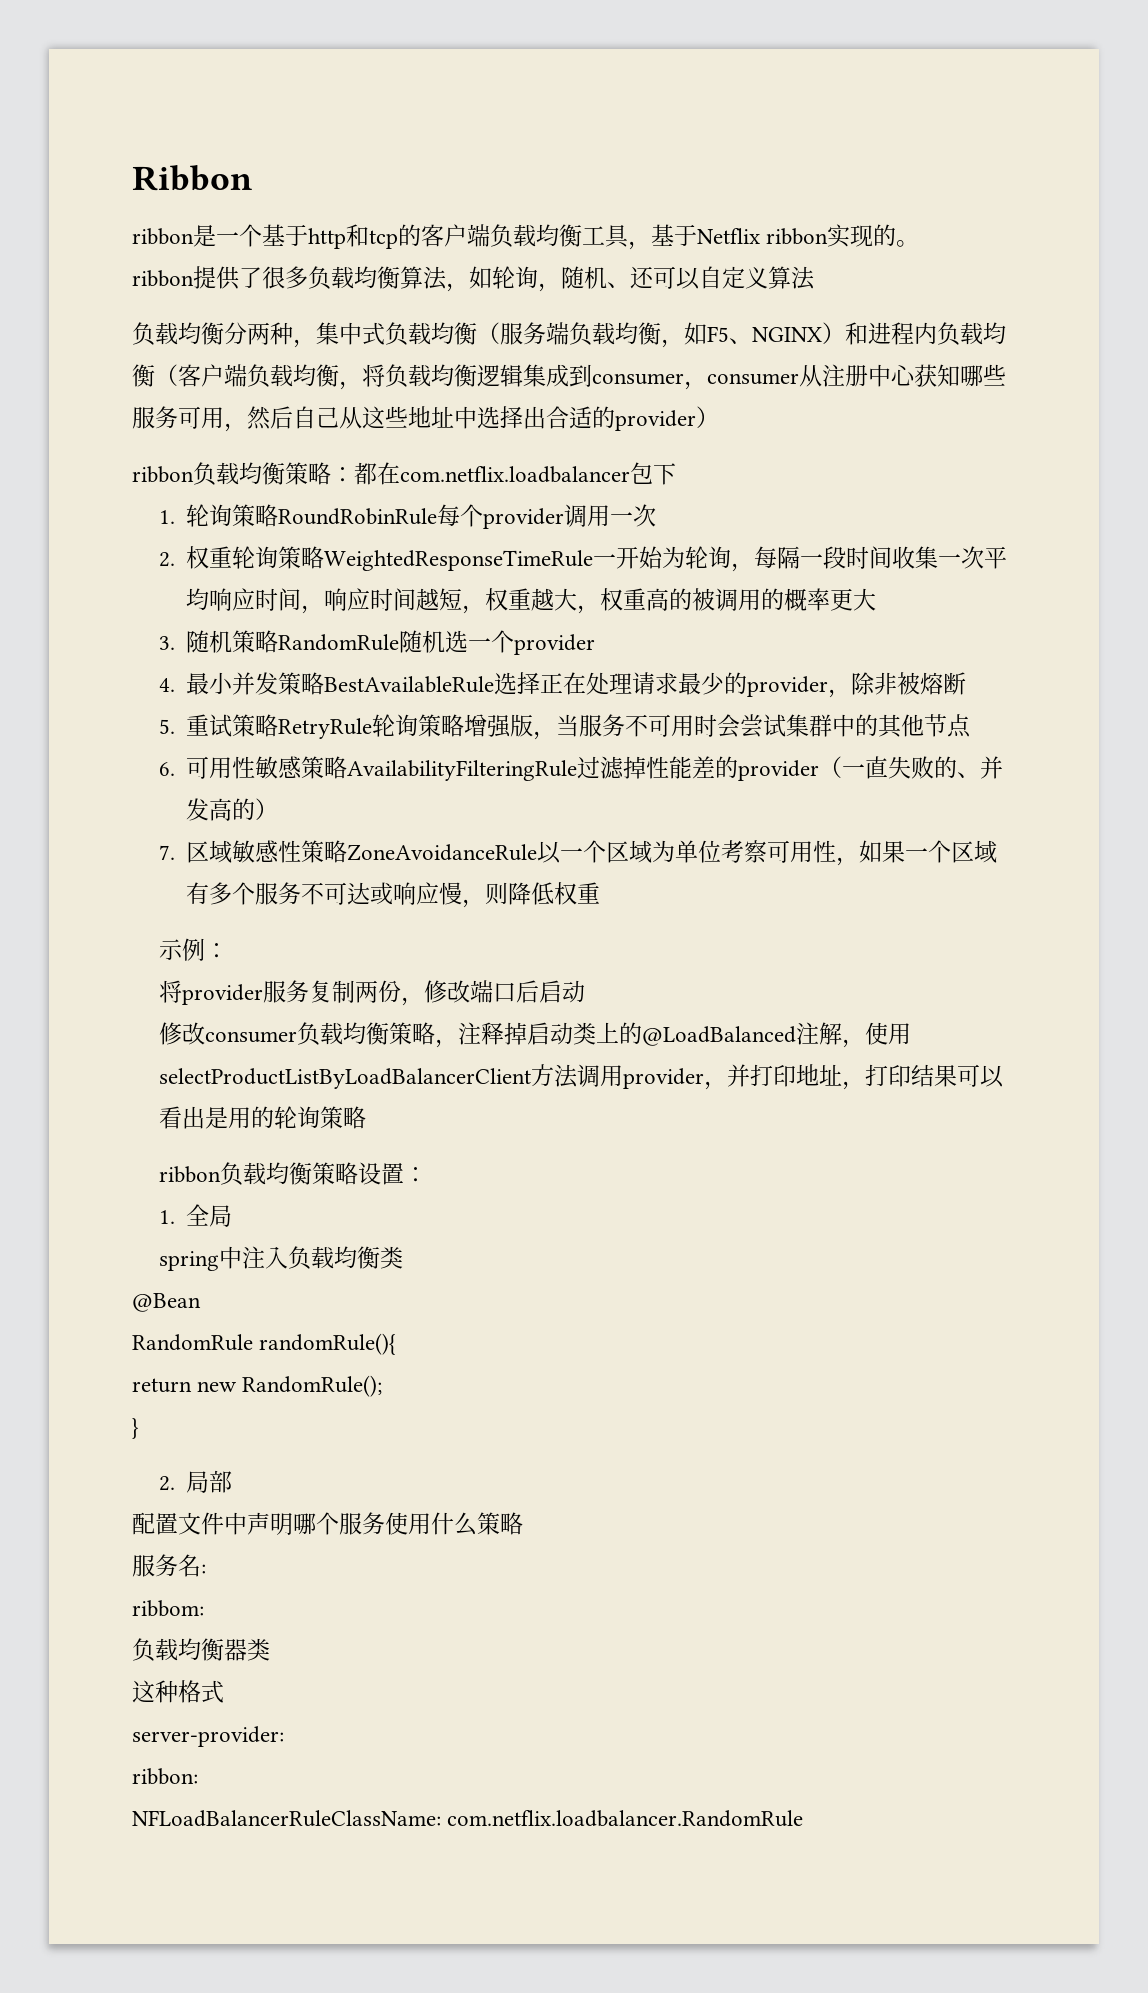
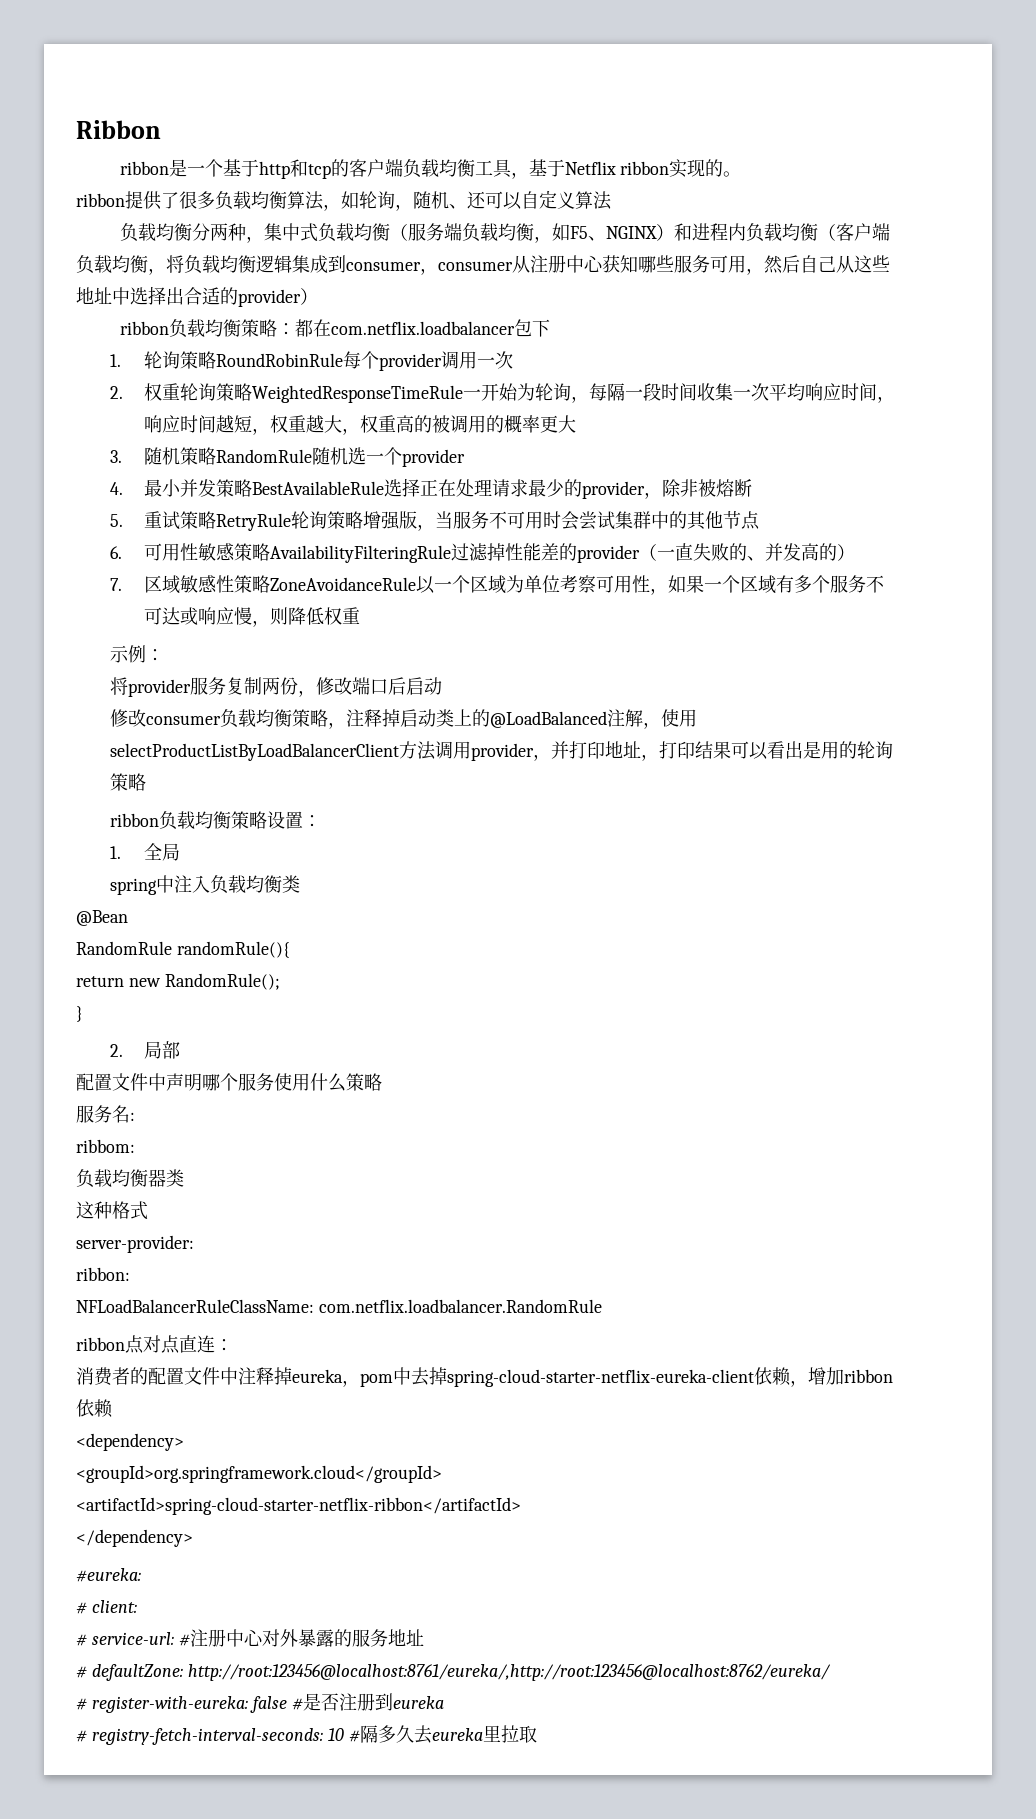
+ ribbon点对点直连：
+ 消费者的配置文件中注释掉eureka，pom中去掉spring-cloud-starter-netflix-eureka-client依赖，增加ribbon依赖
+ <dependency>
+ <groupId>org.springframework.cloud</groupId>
+ <artifactId>spring-cloud-starter-netflix-ribbon</artifactId>
+ </dependency>
+ #eureka:
+ # client:
+ # service-url: #注册中心对外暴露的服务地址
+ # defaultZone: http://root:123456@localhost:8761/eureka/,http://root:123456@localhost:8762/eureka/
+ # register-with-eureka: false #是否注册到eureka
+ # registry-fetch-interval-seconds: 10 #隔多久去eureka里拉取

